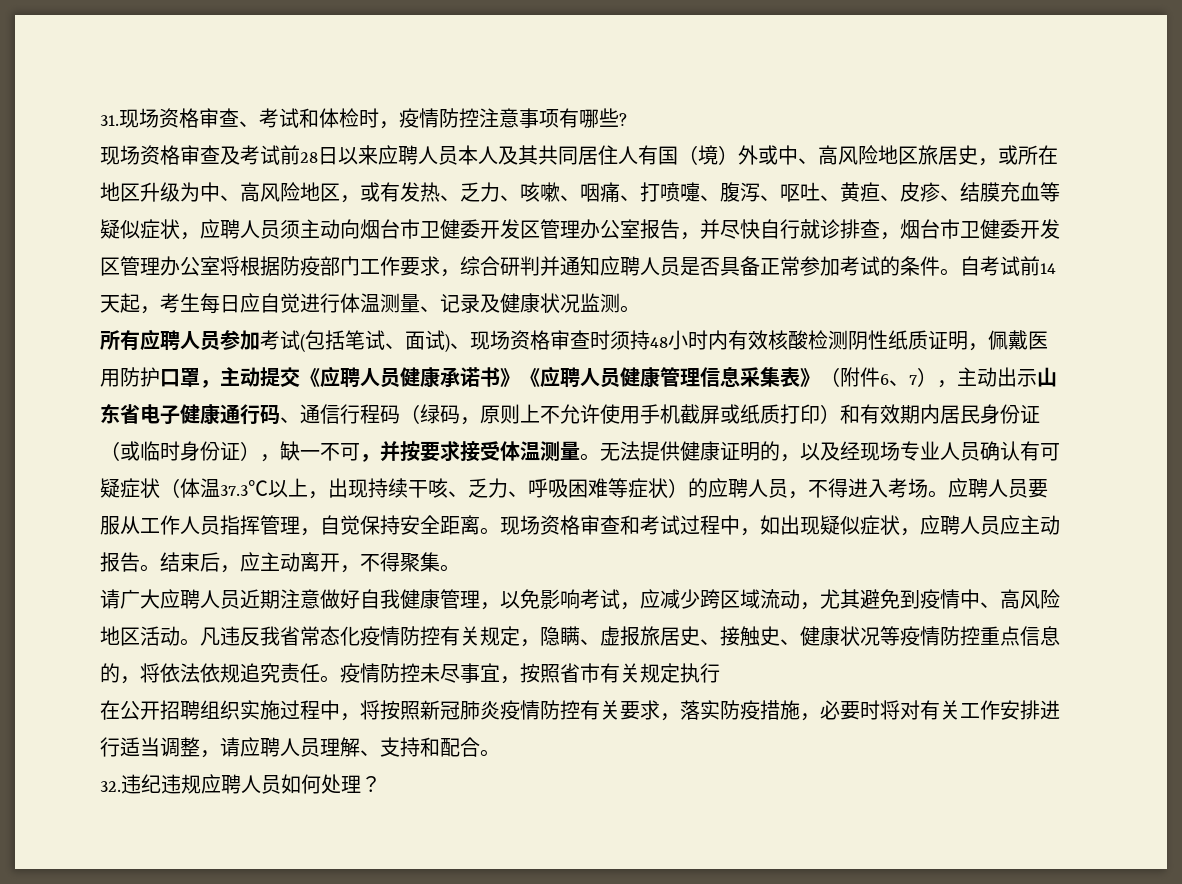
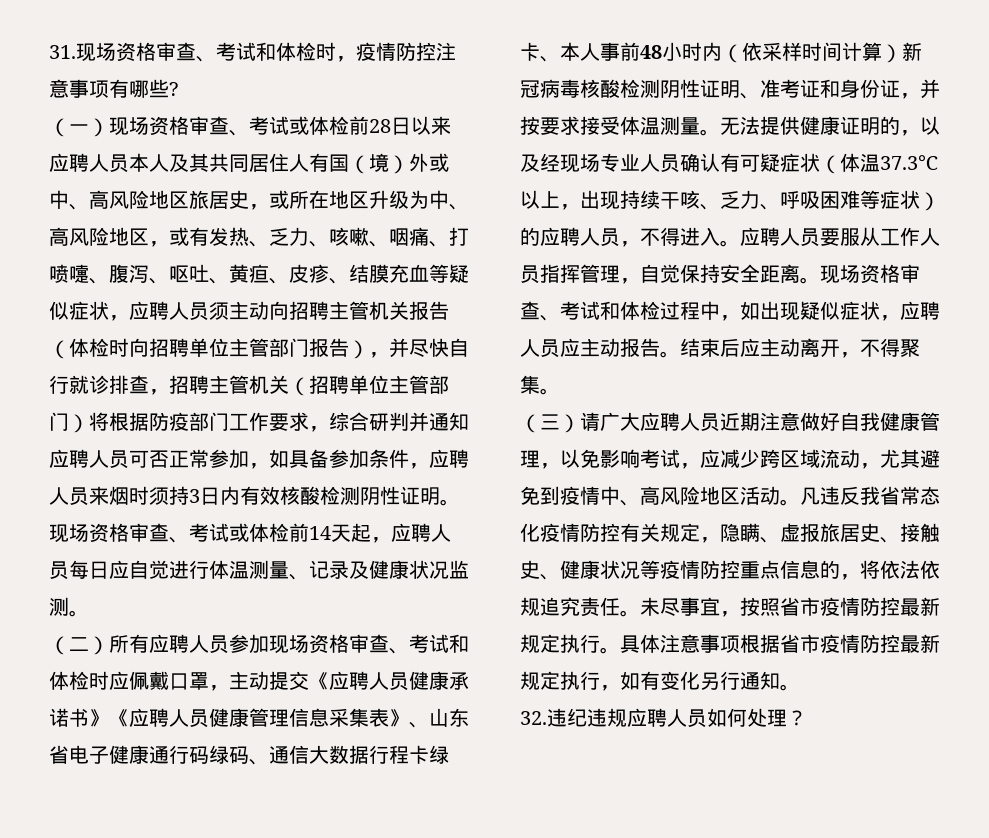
- 现场资格审查及考试前28日以来应聘人员本人及其共同居住人有国（境）外或中、高风险地区旅居史，或所在地区升级为中、高风险地区，或有发热、乏力、咳嗽、咽痛、打喷嚏、腹泻、呕吐、黄疸、皮疹、结膜充血等疑似症状，应聘人员须主动向烟台市卫健委开发区管理办公室报告，并尽快自行就诊排查，烟台市卫健委开发区管理办公室将根据防疫部门工作要求，综合研判并通知应聘人员是否具备正常参加考试的条件。自考试前14天起，考生每日应自觉进行体温测量、记录及健康状况监测。
+ （一）现场资格审查、考试或体检前28日以来应聘人员本人及其共同居住人有国（境）外或中、高风险地区旅居史，或所在地区升级为中、高风险地区，或有发热、乏力、咳嗽、咽痛、打喷嚏、腹泻、呕吐、黄疸、皮疹、结膜充血等疑似症状，应聘人员须主动向招聘主管机关报告（体检时向招聘单位主管部门报告），并尽快自行就诊排查，招聘主管机关（招聘单位主管部门）将根据防疫部门工作要求，综合研判并通知应聘人员可否正常参加，如具备参加条件，应聘人员来烟时须持3日内有效核酸检测阴性证明。现场资格审查、考试或体检前14天起，应聘人员每日应自觉进行体温测量、记录及健康状况监测。
- 所有应聘人员参加考试(包括笔试、面试)、现场资格审查时须持48小时内有效核酸检测阴性纸质证明，佩戴医用防护口罩，主动提交《应聘人员健康承诺书》《应聘人员健康管理信息采集表》（附件6、7），主动出示山东省电子健康通行码、通信行程码（绿码，原则上不允许使用手机截屏或纸质打印）和有效期内居民身份证（或临时身份证），缺一不可，并按要求接受体温测量。
+ （二）所有应聘人员参加现场资格审查、考试和体检时应佩戴口罩，主动提交《应聘人员健康承诺书》《应聘人员健康管理信息采集表》、山东省电子健康通行码绿码、通信大数据行程卡绿卡、本人事前48小时内（依采样时间计算）新冠病毒核酸检测阴性证明、准考证和身份证，并按要求接受体温测量。
- 无法提供健康证明的，以及经现场专业人员确认有可疑症状（体温37.3℃以上，出现持续干咳、乏力、呼吸困难等症状）的应聘人员，不得进入考场。
+ 无法提供健康证明的，以及经现场专业人员确认有可疑症状（体温37.3℃以上，出现持续干咳、乏力、呼吸困难等症状）的应聘人员，不得进入。
- 现场资格审查和考试过程中，如出现疑似症状，应聘人员应主动报告。
+ 现场资格审查、考试和体检过程中，如出现疑似症状，应聘人员应主动报告。
- 结束后，应主动离开，不得聚集。
+ 结束后应主动离开，不得聚集。
- 请广大应聘人员近期注意做好自我健康管理，以免影响考试，应减少跨区域流动，尤其避免到疫情中、高风险地区活动。
+ （三）请广大应聘人员近期注意做好自我健康管理，以免影响考试，应减少跨区域流动，尤其避免到疫情中、高风险地区活动。
- 疫情防控未尽事宜，按照省市有关规定执行
- 在公开招聘组织实施过程中，将按照新冠肺炎疫情防控有关要求，落实防疫措施，必要时将对有关工作安排进行适当调整，请应聘人员理解、支持和配合。
+ 未尽事宜，按照省市疫情防控最新规定执行。具体注意事项根据省市疫情防控最新规定执行，如有变化另行通知。

